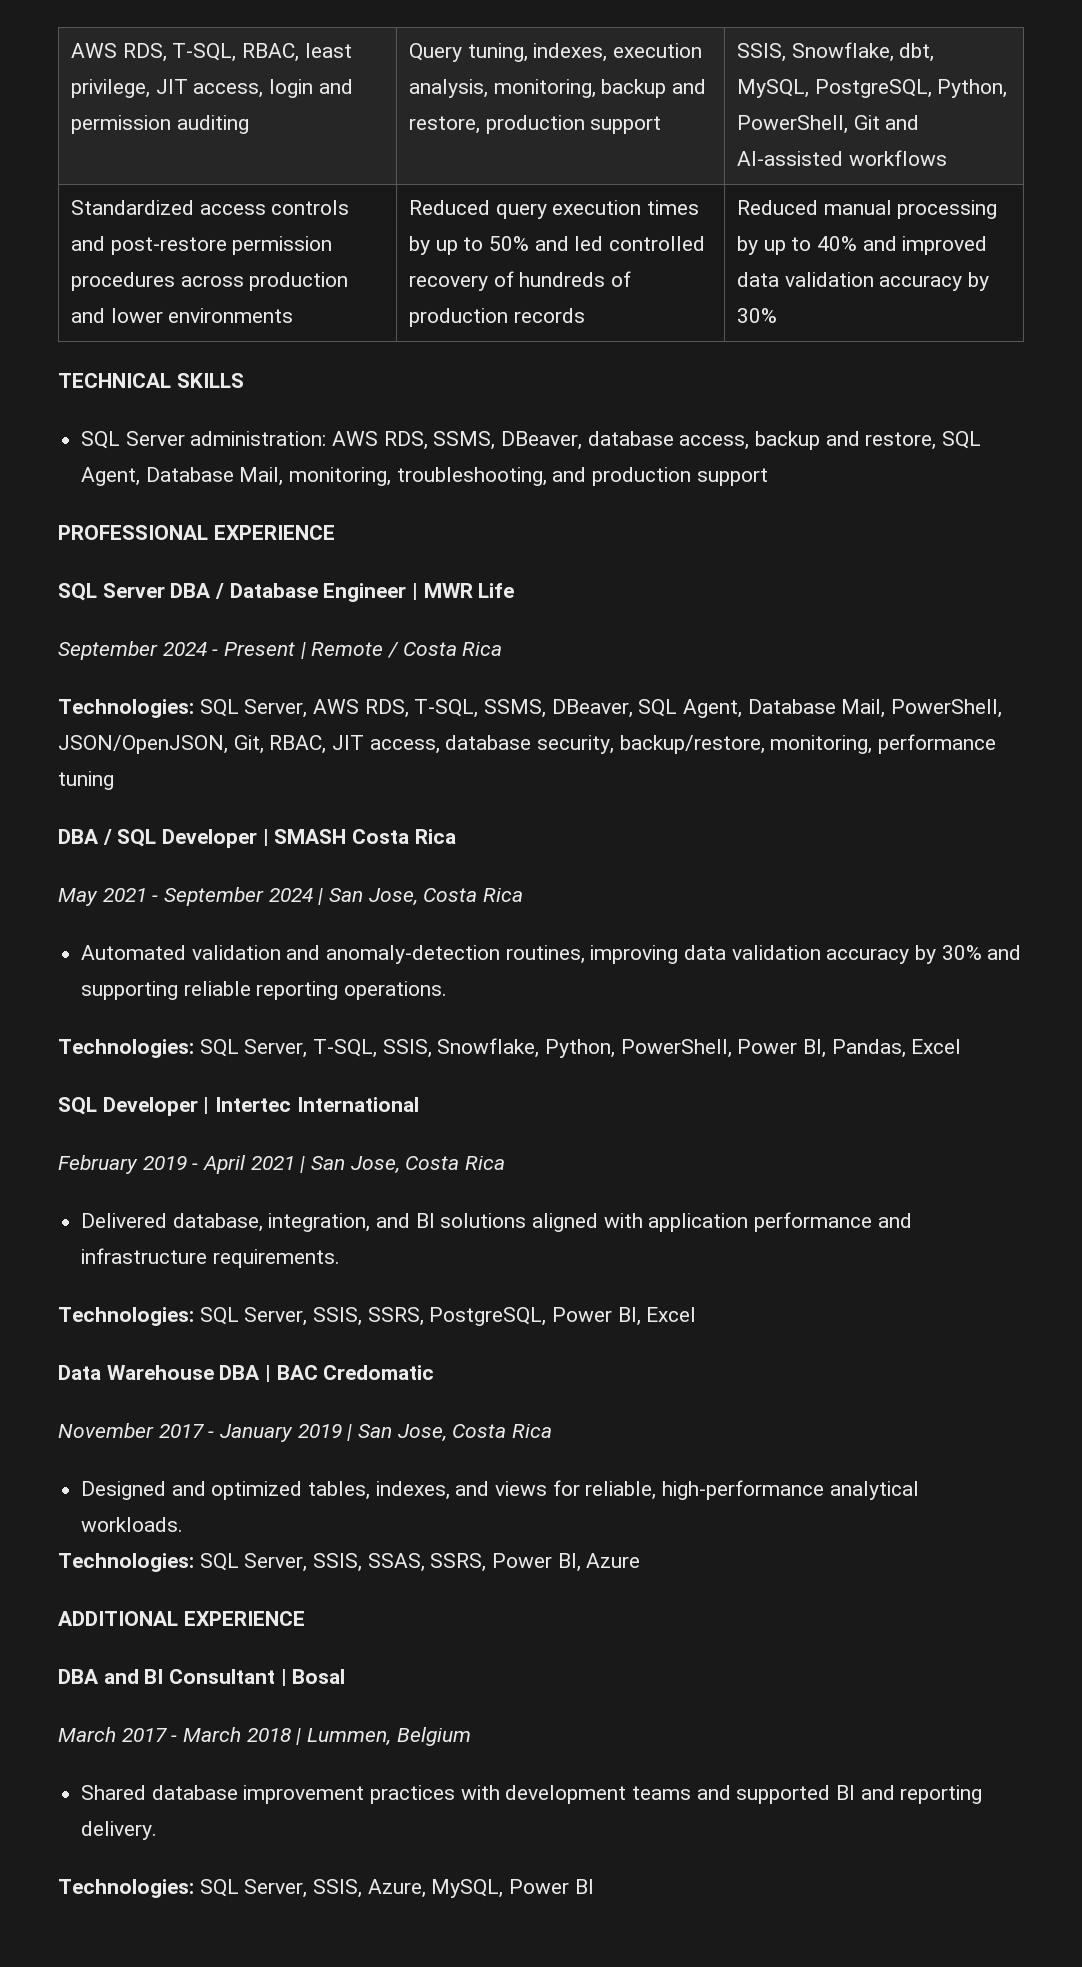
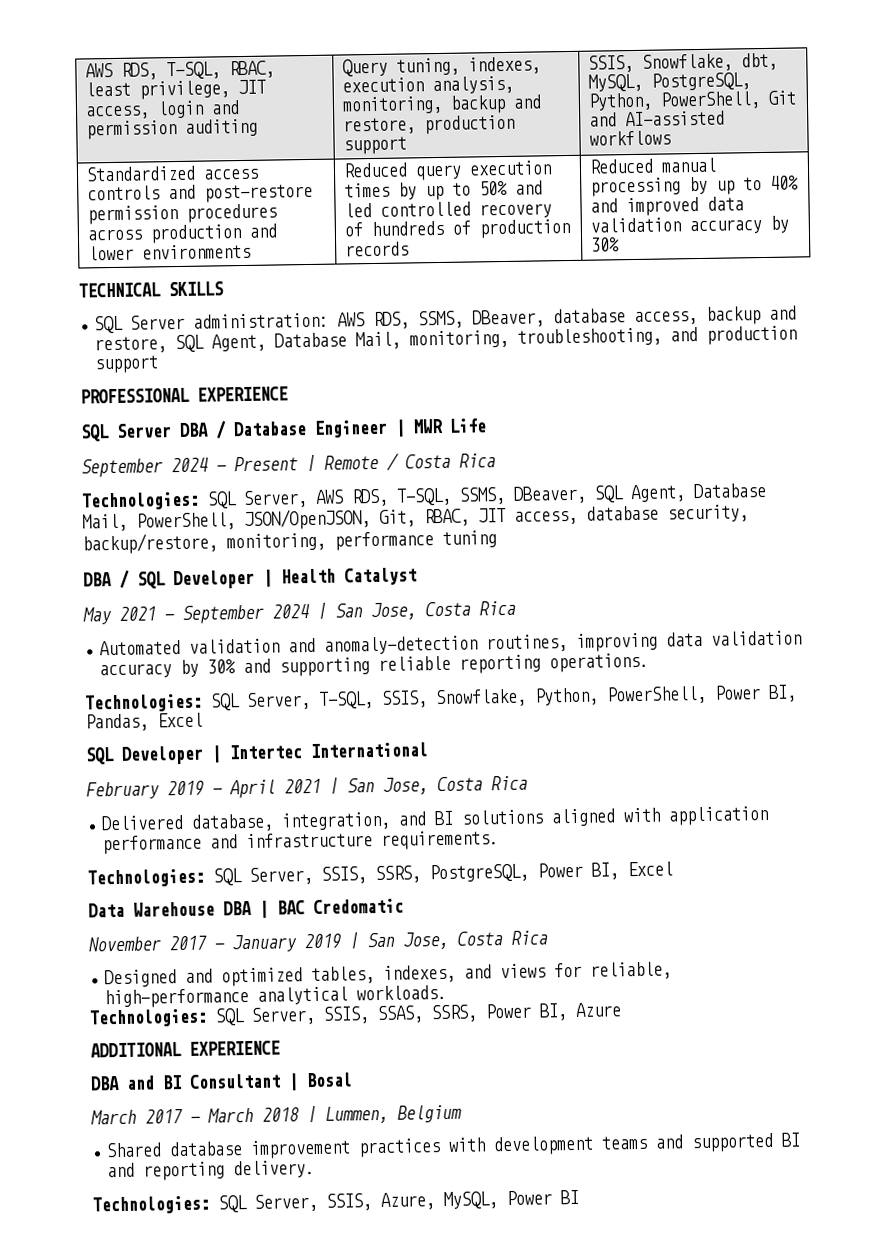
- DBA / SQL Developer | SMASH Costa Rica
+ DBA / SQL Developer | Health Catalyst

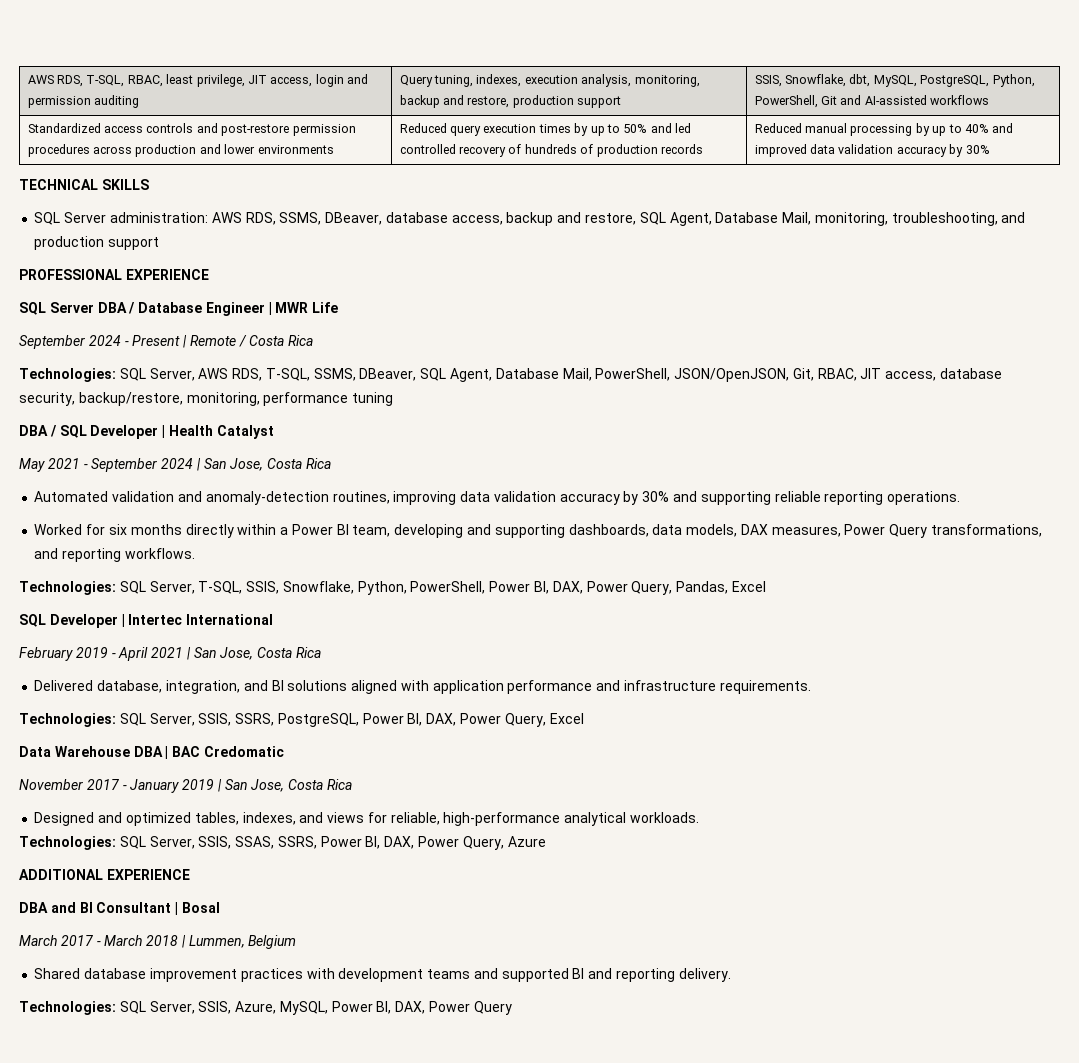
+ Worked for six months directly within a Power BI team, developing and supporting dashboards, data models, DAX measures, Power Query transformations, and reporting workflows.
- Technologies: SQL Server, T-SQL, SSIS, Snowflake, Python, PowerShell, Power BI, Pandas, Excel
+ Technologies: SQL Server, T-SQL, SSIS, Snowflake, Python, PowerShell, Power BI, DAX, Power Query, Pandas, Excel
- Technologies: SQL Server, SSIS, SSRS, PostgreSQL, Power BI, Excel
+ Technologies: SQL Server, SSIS, SSRS, PostgreSQL, Power BI, DAX, Power Query, Excel
- Technologies: SQL Server, SSIS, SSAS, SSRS, Power BI, Azure
+ Technologies: SQL Server, SSIS, SSAS, SSRS, Power BI, DAX, Power Query, Azure
- Technologies: SQL Server, SSIS, Azure, MySQL, Power BI
+ Technologies: SQL Server, SSIS, Azure, MySQL, Power BI, DAX, Power Query

